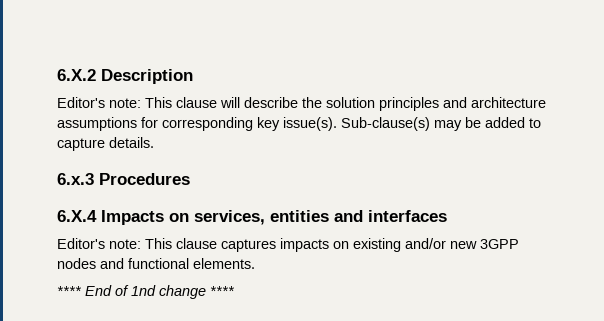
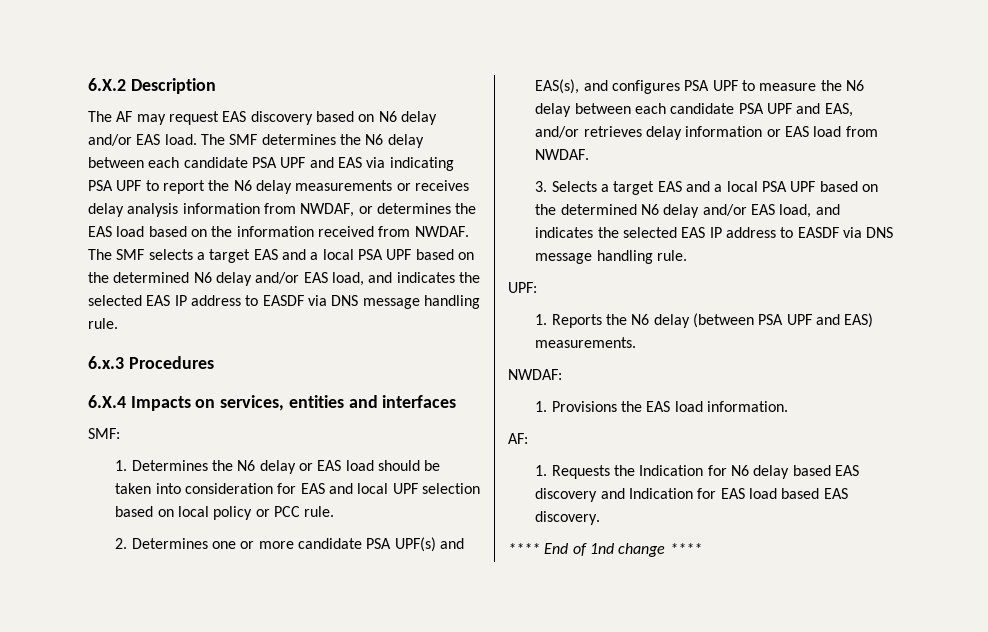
- Editor's note: This clause will describe the solution principles and architecture assumptions for corresponding key issue(s). Sub-clause(s) may be added to capture details.
+ The AF may request EAS discovery based on N6 delay and/or EAS load. The SMF determines the N6 delay between each candidate PSA UPF and EAS via indicating PSA UPF to report the N6 delay measurements or receives delay analysis information from NWDAF, or determines the EAS load based on the information received from NWDAF. The SMF selects a target EAS and a local PSA UPF based on the determined N6 delay and/or EAS load, and indicates the selected EAS IP address to EASDF via DNS message handling rule.
- Editor's note: This clause captures impacts on existing and/or new 3GPP nodes and functional elements.
+ SMF:
+ 1. Determines the N6 delay or EAS load should be taken into consideration for EAS and local UPF selection based on local policy or PCC rule.
+ 2. Determines one or more candidate PSA UPF(s) and EAS(s), and configures PSA UPF to measure the N6 delay between each candidate PSA UPF and EAS, and/or retrieves delay information or EAS load from NWDAF.
+ 3. Selects a target EAS and a local PSA UPF based on the determined N6 delay and/or EAS load, and indicates the selected EAS IP address to EASDF via DNS message handling rule.
+ UPF:
+ 1. Reports the N6 delay (between PSA UPF and EAS) measurements.
+ NWDAF:
+ 1. Provisions the EAS load information.
+ AF:
+ 1. Requests the Indication for N6 delay based EAS discovery and Indication for EAS load based EAS discovery.

